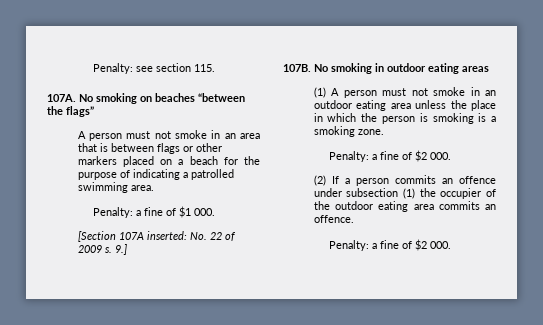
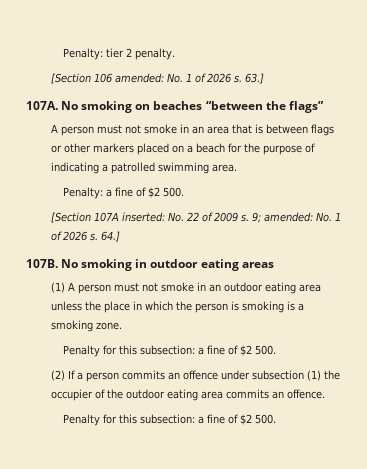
- Penalty: see section 115.
+ Penalty: tier 2 penalty.
+ [Section 106 amended: No. 1 of 2026 s. 63.]
- Penalty: a fine of $1 000.
+ Penalty: a fine of $2 500.
- 9.]
+ 9; amended: No. 1 of 2026 s. 64.]
  (1) A person must not smoke in an outdoor eating area unless the place in which the person is smoking is a smoking zone.
- Penalty: a fine of $2 000.
+ Penalty for this subsection: a fine of $2 500.
  (2) If a person commits an offence under subsection (1) the occupier of the outdoor eating area commits an offence.
- Penalty: a fine of $2 000.
+ Penalty for this subsection: a fine of $2 500.

